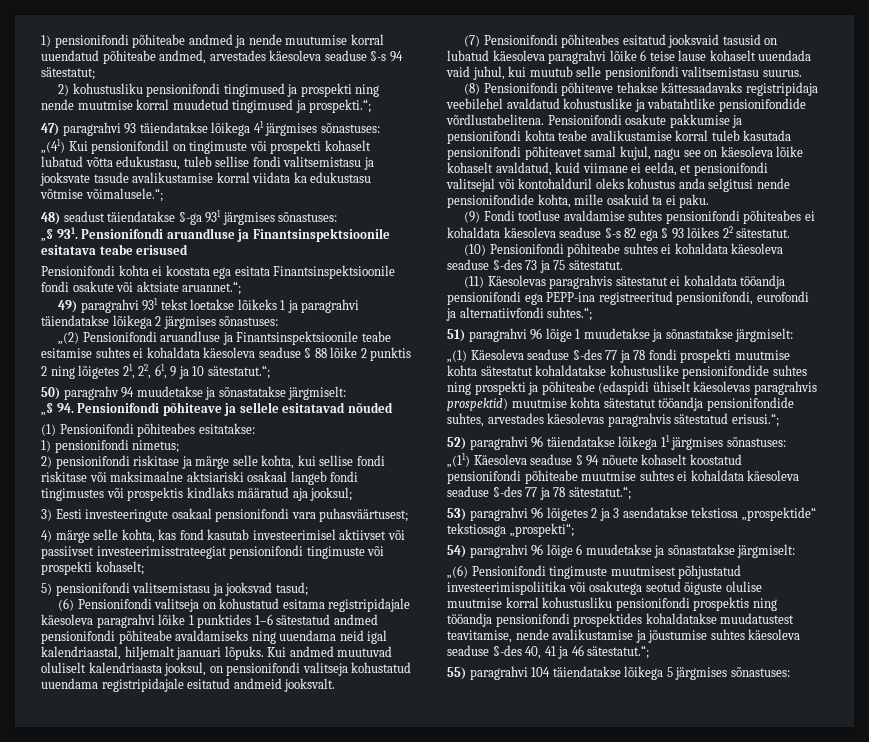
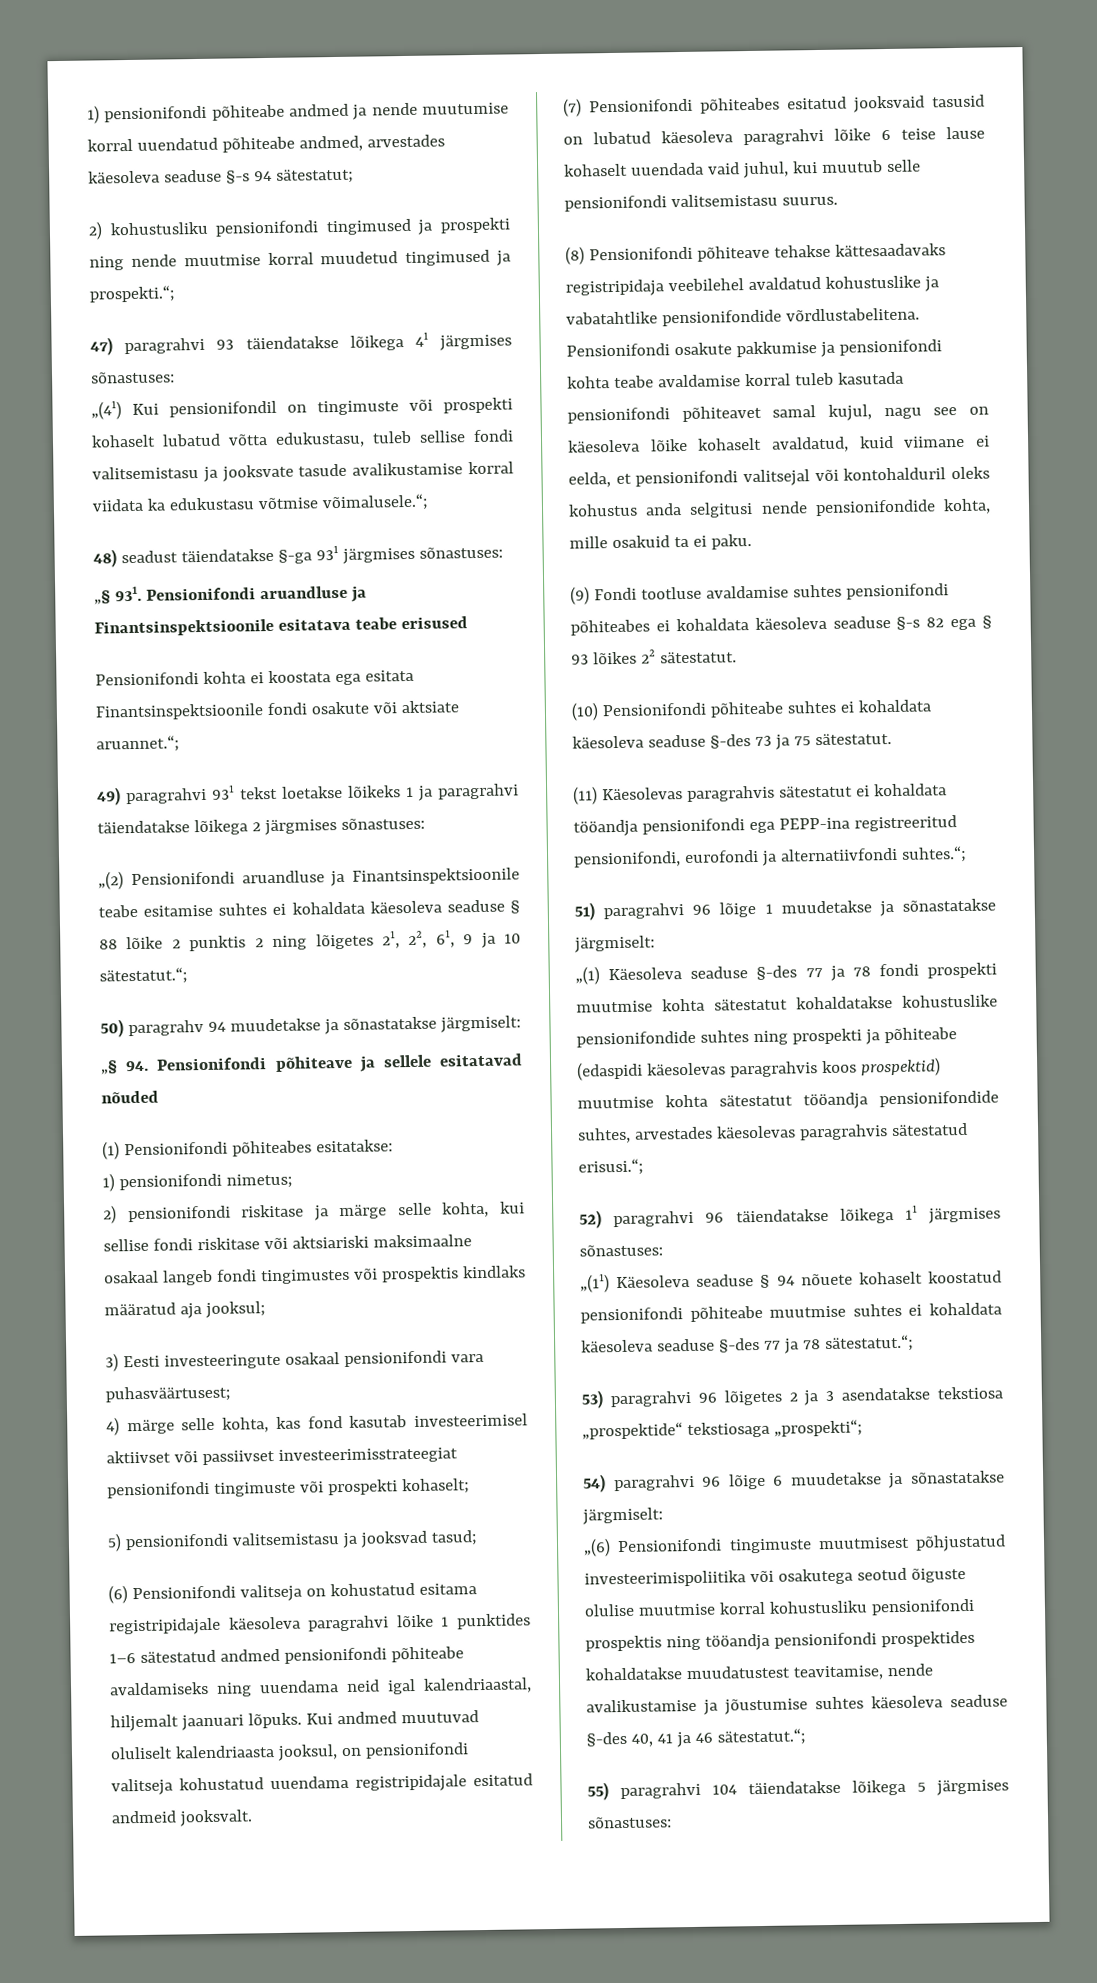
- 2) pensionifondi riskitase ja märge selle kohta, kui sellise fondi riskitase või maksimaalne aktsiariski osakaal langeb fondi tingimustes või prospektis kindlaks määratud aja jooksul;
+ 2) pensionifondi riskitase ja märge selle kohta, kui sellise fondi riskitase või aktsiariski maksimaalne osakaal langeb fondi tingimustes või prospektis kindlaks määratud aja jooksul;
- Pensionifondi osakute pakkumise ja pensionifondi kohta teabe avalikustamise korral tuleb kasutada pensionifondi põhiteavet samal kujul, nagu see on käesoleva lõike kohaselt avaldatud, kuid viimane ei eelda, et pensionifondi valitsejal või kontohalduril oleks kohustus anda selgitusi nende pensionifondide kohta, mille osakuid ta ei paku.
+ Pensionifondi osakute pakkumise ja pensionifondi kohta teabe avaldamise korral tuleb kasutada pensionifondi põhiteavet samal kujul, nagu see on käesoleva lõike kohaselt avaldatud, kuid viimane ei eelda, et pensionifondi valitsejal või kontohalduril oleks kohustus anda selgitusi nende pensionifondide kohta, mille osakuid ta ei paku.
- „(1) Käesoleva seaduse §-des 77 ja 78 fondi prospekti muutmise kohta sätestatut kohaldatakse kohustuslike pensionifondide suhtes ning prospekti ja põhiteabe (edaspidi ühiselt käesolevas paragrahvis prospektid) muutmise kohta sätestatut tööandja pensionifondide suhtes, arvestades käesolevas paragrahvis sätestatud erisusi.“;
+ „(1) Käesoleva seaduse §-des 77 ja 78 fondi prospekti muutmise kohta sätestatut kohaldatakse kohustuslike pensionifondide suhtes ning prospekti ja põhiteabe (edaspidi käesolevas paragrahvis koos prospektid) muutmise kohta sätestatut tööandja pensionifondide suhtes, arvestades käesolevas paragrahvis sätestatud erisusi.“;

